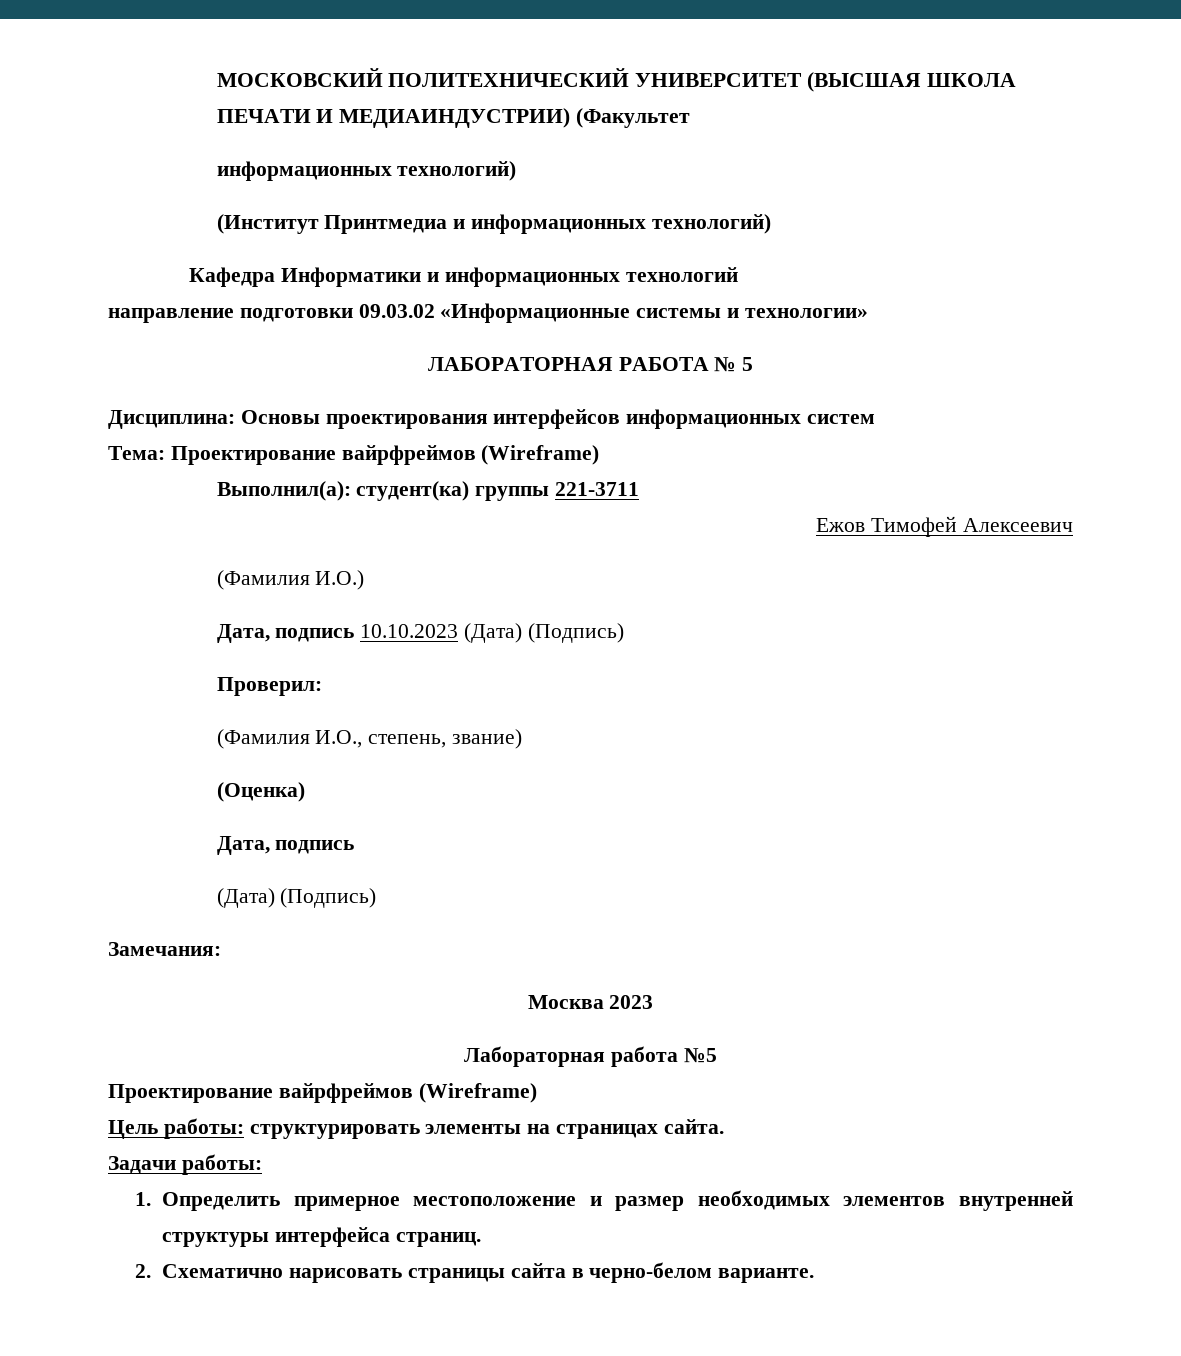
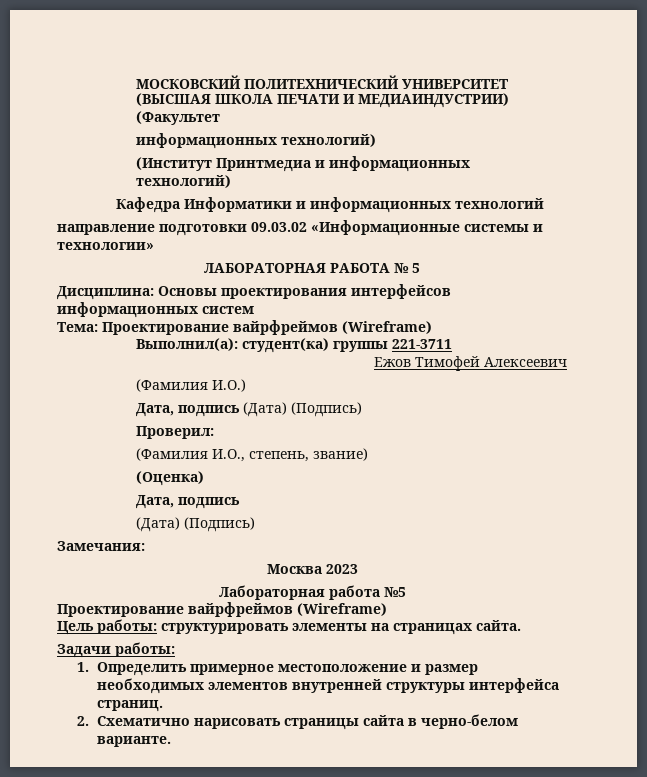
- Дата, подпись 10.10.2023 (Дата) (Подпись)
+ Дата, подпись (Дата) (Подпись)

